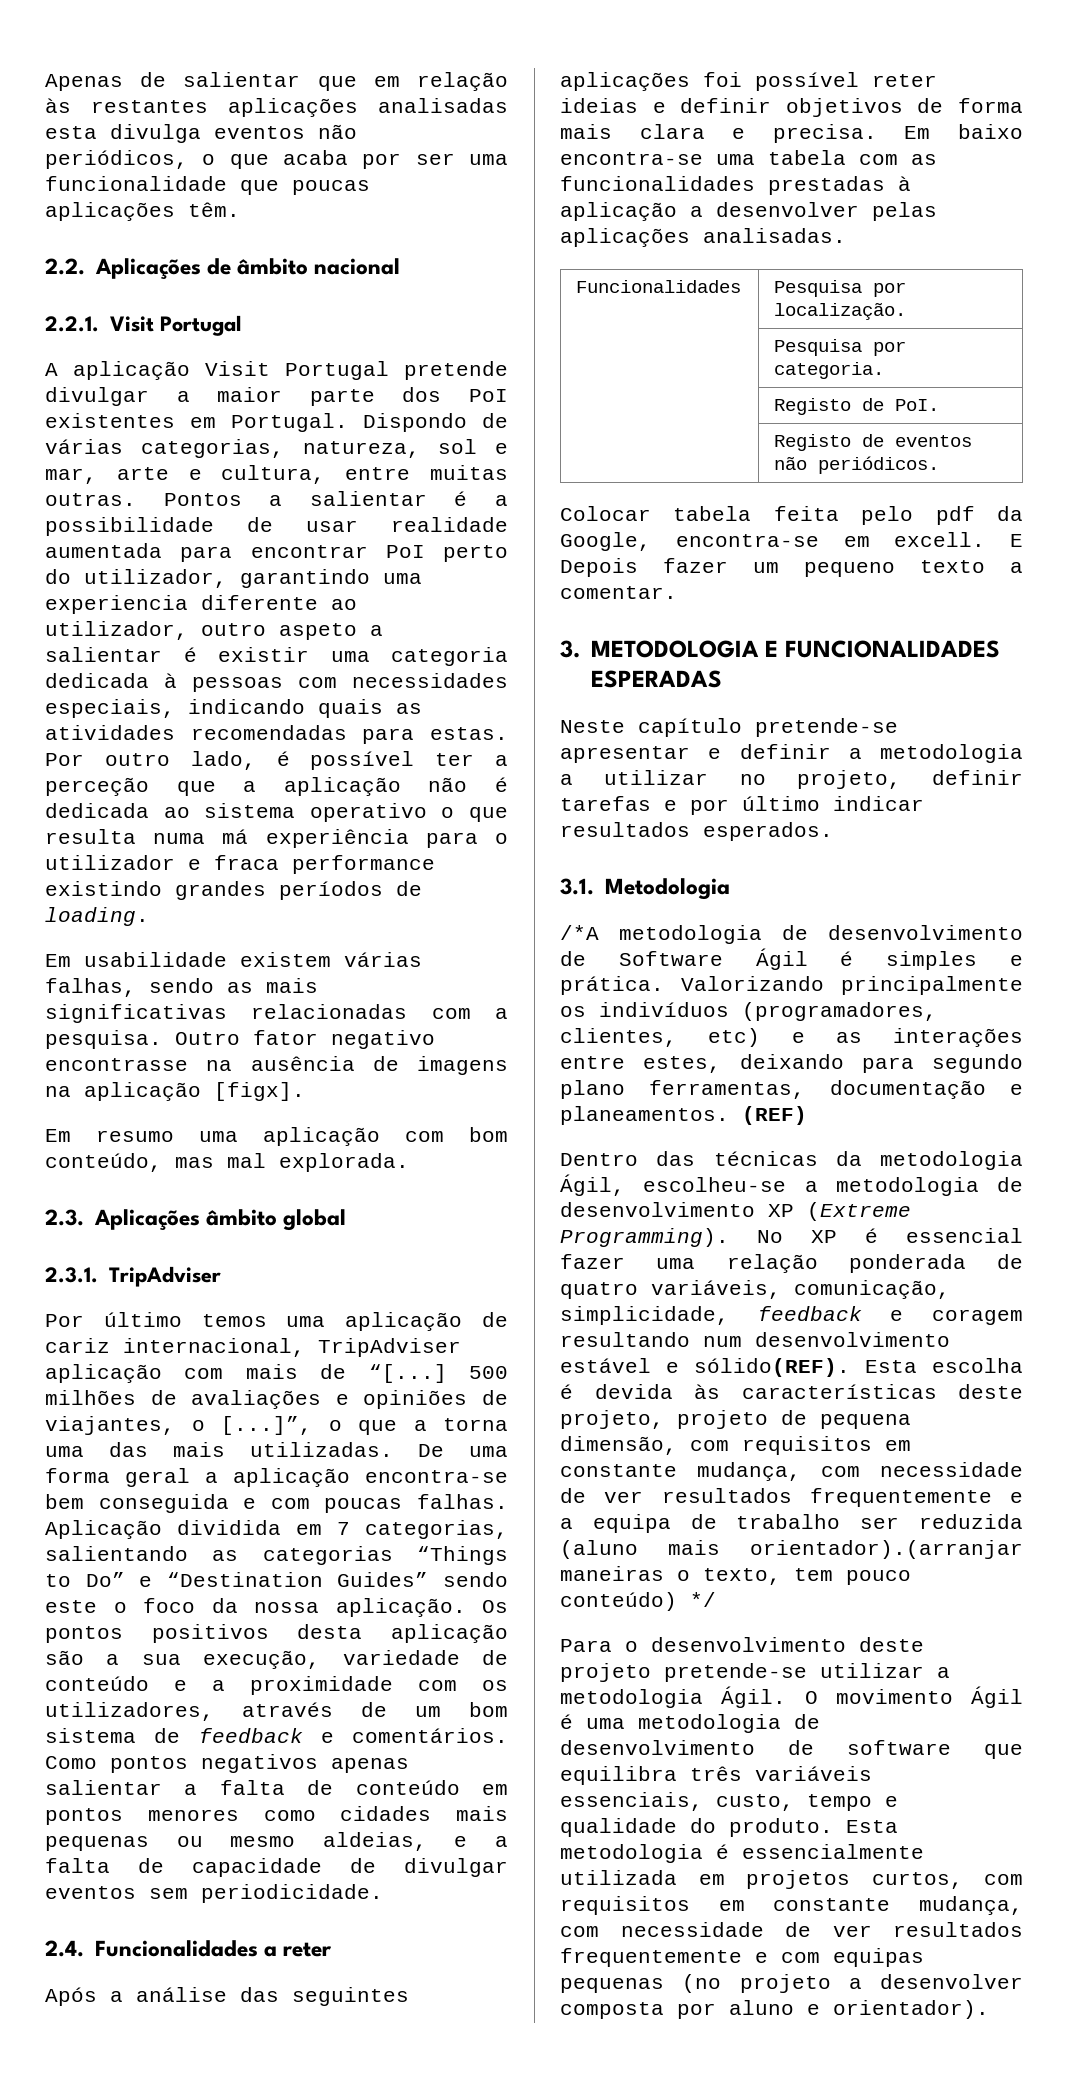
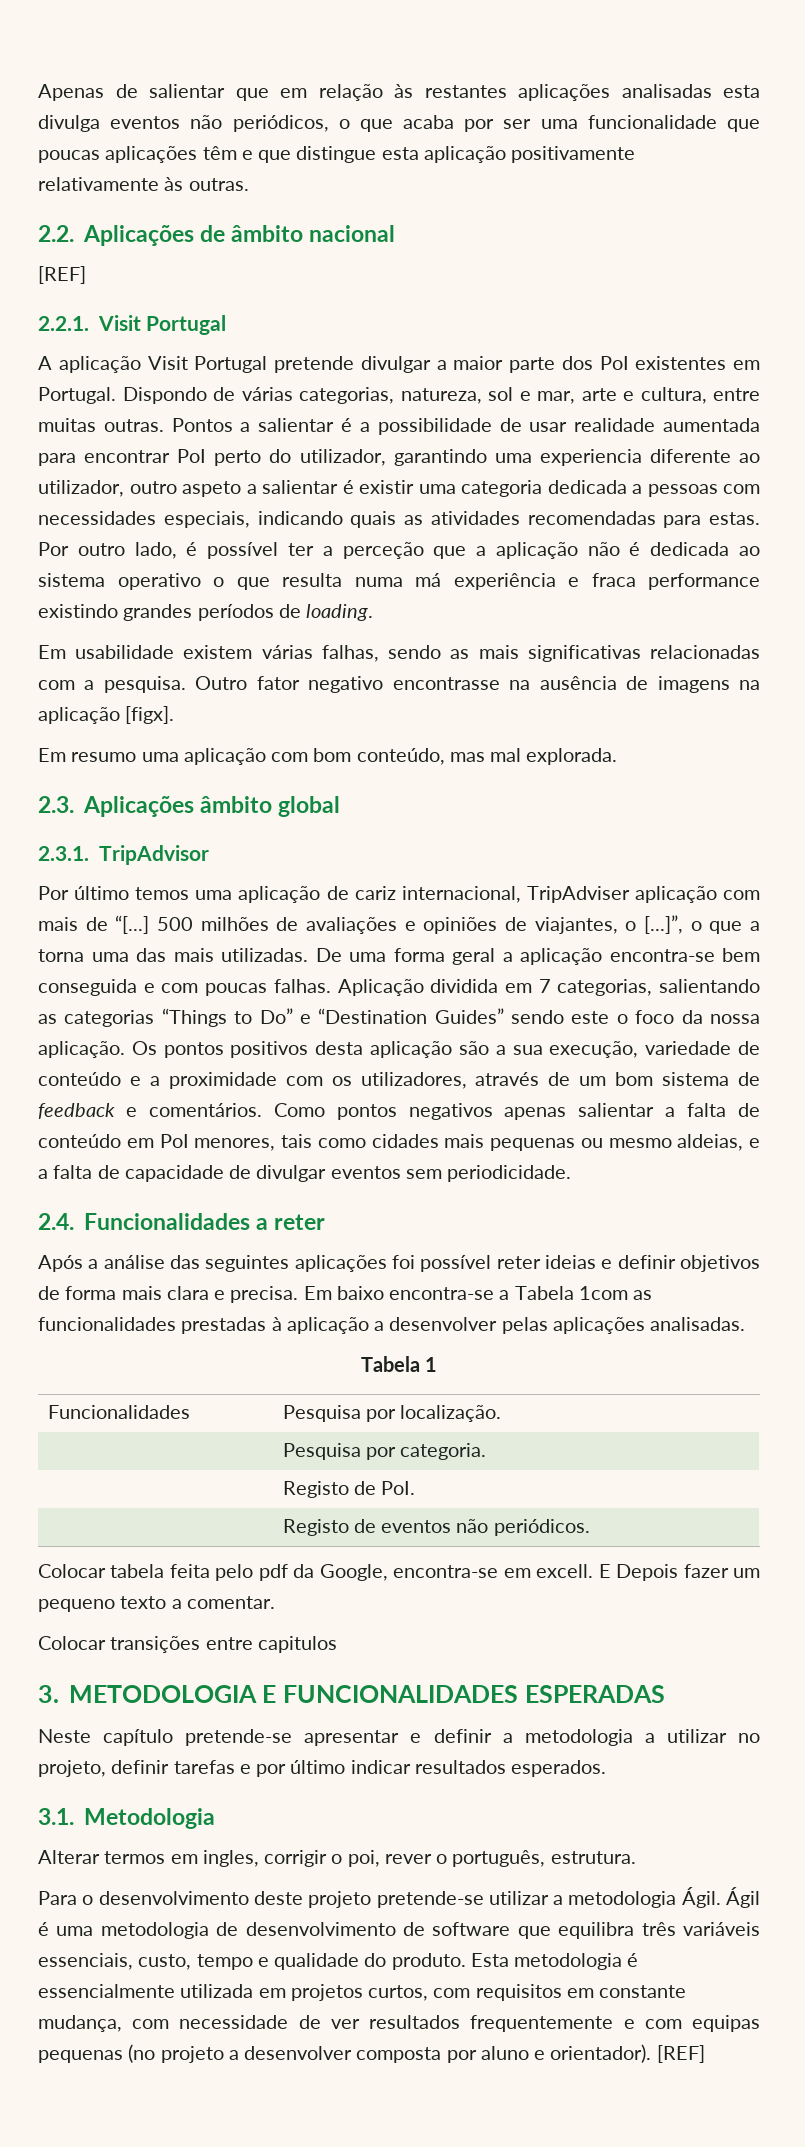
- Apenas de salientar que em relação às restantes aplicações analisadas esta divulga eventos não periódicos, o que acaba por ser uma funcionalidade que poucas aplicações têm.
+ Apenas de salientar que em relação às restantes aplicações analisadas esta divulga eventos não periódicos, o que acaba por ser uma funcionalidade que poucas aplicações têm e que distingue esta aplicação positivamente relativamente às outras.
  2.2. Aplicações de âmbito nacional
+ [REF]
- Pontos a salientar é a possibilidade de usar realidade aumentada para encontrar PoI perto do utilizador, garantindo uma experiencia diferente ao utilizador, outro aspeto a salientar é existir uma categoria dedicada à pessoas com necessidades especiais, indicando quais as atividades recomendadas para estas.
+ Pontos a salientar é a possibilidade de usar realidade aumentada para encontrar PoI perto do utilizador, garantindo uma experiencia diferente ao utilizador, outro aspeto a salientar é existir uma categoria dedicada a pessoas com necessidades especiais, indicando quais as atividades recomendadas para estas.
- Por outro lado, é possível ter a perceção que a aplicação não é dedicada ao sistema operativo o que resulta numa má experiência para o utilizador e fraca performance existindo grandes períodos de loading.
+ Por outro lado, é possível ter a perceção que a aplicação não é dedicada ao sistema operativo o que resulta numa má experiência e fraca performance existindo grandes períodos de loading.
- 2.3.1. TripAdviser
+ 2.3.1. TripAdvisor
- Como pontos negativos apenas salientar a falta de conteúdo em pontos menores como cidades mais pequenas ou mesmo aldeias, e a falta de capacidade de divulgar eventos sem periodicidade.
+ Como pontos negativos apenas salientar a falta de conteúdo em PoI menores, tais como cidades mais pequenas ou mesmo aldeias, e a falta de capacidade de divulgar eventos sem periodicidade.
- Em baixo encontra-se uma tabela com as funcionalidades prestadas à aplicação a desenvolver pelas aplicações analisadas.
+ Em baixo encontra-se a Tabela 1com as funcionalidades prestadas à aplicação a desenvolver pelas aplicações analisadas.
+ Tabela 1
+ Colocar transições entre capitulos
- /*A metodologia de desenvolvimento de Software Ágil é simples e prática. Valorizando principalmente os indivíduos (programadores, clientes, etc) e as interações entre estes, deixando para segundo plano ferramentas, documentação e planeamentos. (REF)
- Dentro das técnicas da metodologia Ágil, escolheu-se a metodologia de desenvolvimento XP (Extreme Programming). No XP é essencial fazer uma relação ponderada de quatro variáveis, comunicação, simplicidade, feedback e coragem resultando num desenvolvimento estável e sólido(REF). Esta escolha é devida às características deste projeto, projeto de pequena dimensão, com requisitos em constante mudança, com necessidade de ver resultados frequentemente e a equipa de trabalho ser reduzida (aluno mais orientador).(arranjar maneiras o texto, tem pouco conteúdo) */
+ Alterar termos em ingles, corrigir o poi, rever o português, estrutura.
- O movimento Ágil é uma metodologia de desenvolvimento de software que equilibra três variáveis essenciais, custo, tempo e qualidade do produto.
+ Ágil é uma metodologia de desenvolvimento de software que equilibra três variáveis essenciais, custo, tempo e qualidade do produto.
- Esta metodologia é essencialmente utilizada em projetos curtos, com requisitos em constante mudança, com necessidade de ver resultados frequentemente e com equipas pequenas (no projeto a desenvolver composta por aluno e orientador).
+ Esta metodologia é essencialmente utilizada em projetos curtos, com requisitos em constante mudança, com necessidade de ver resultados frequentemente e com equipas pequenas (no projeto a desenvolver composta por aluno e orientador). [REF]

